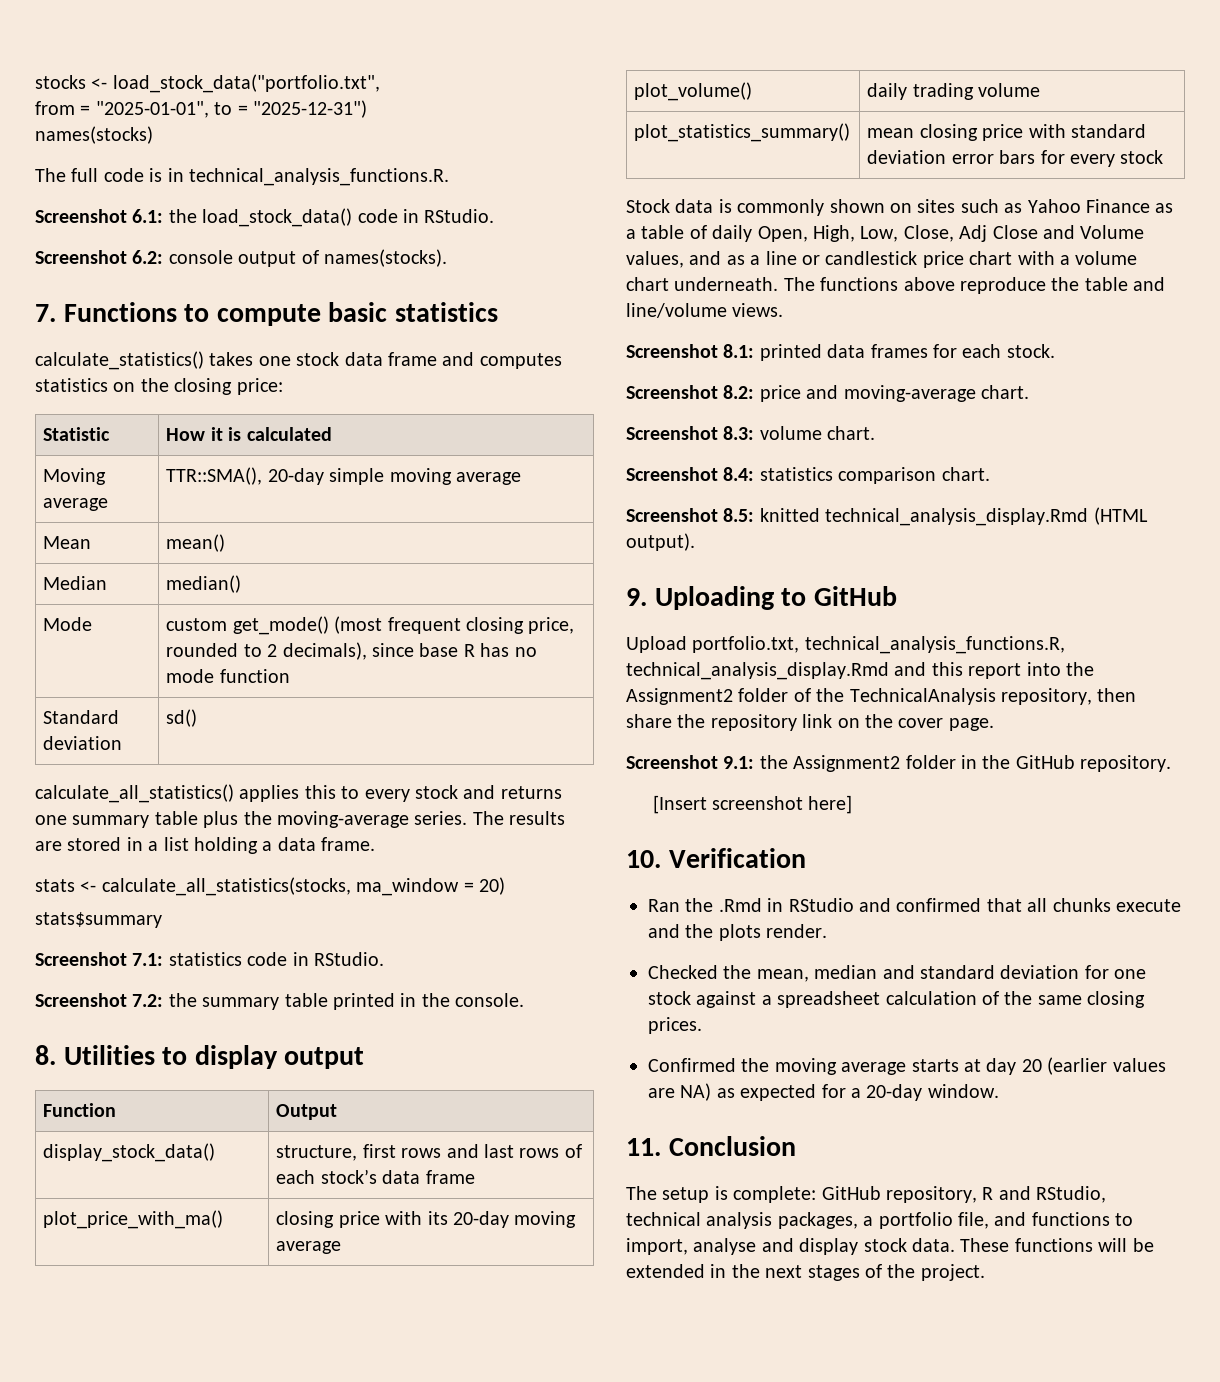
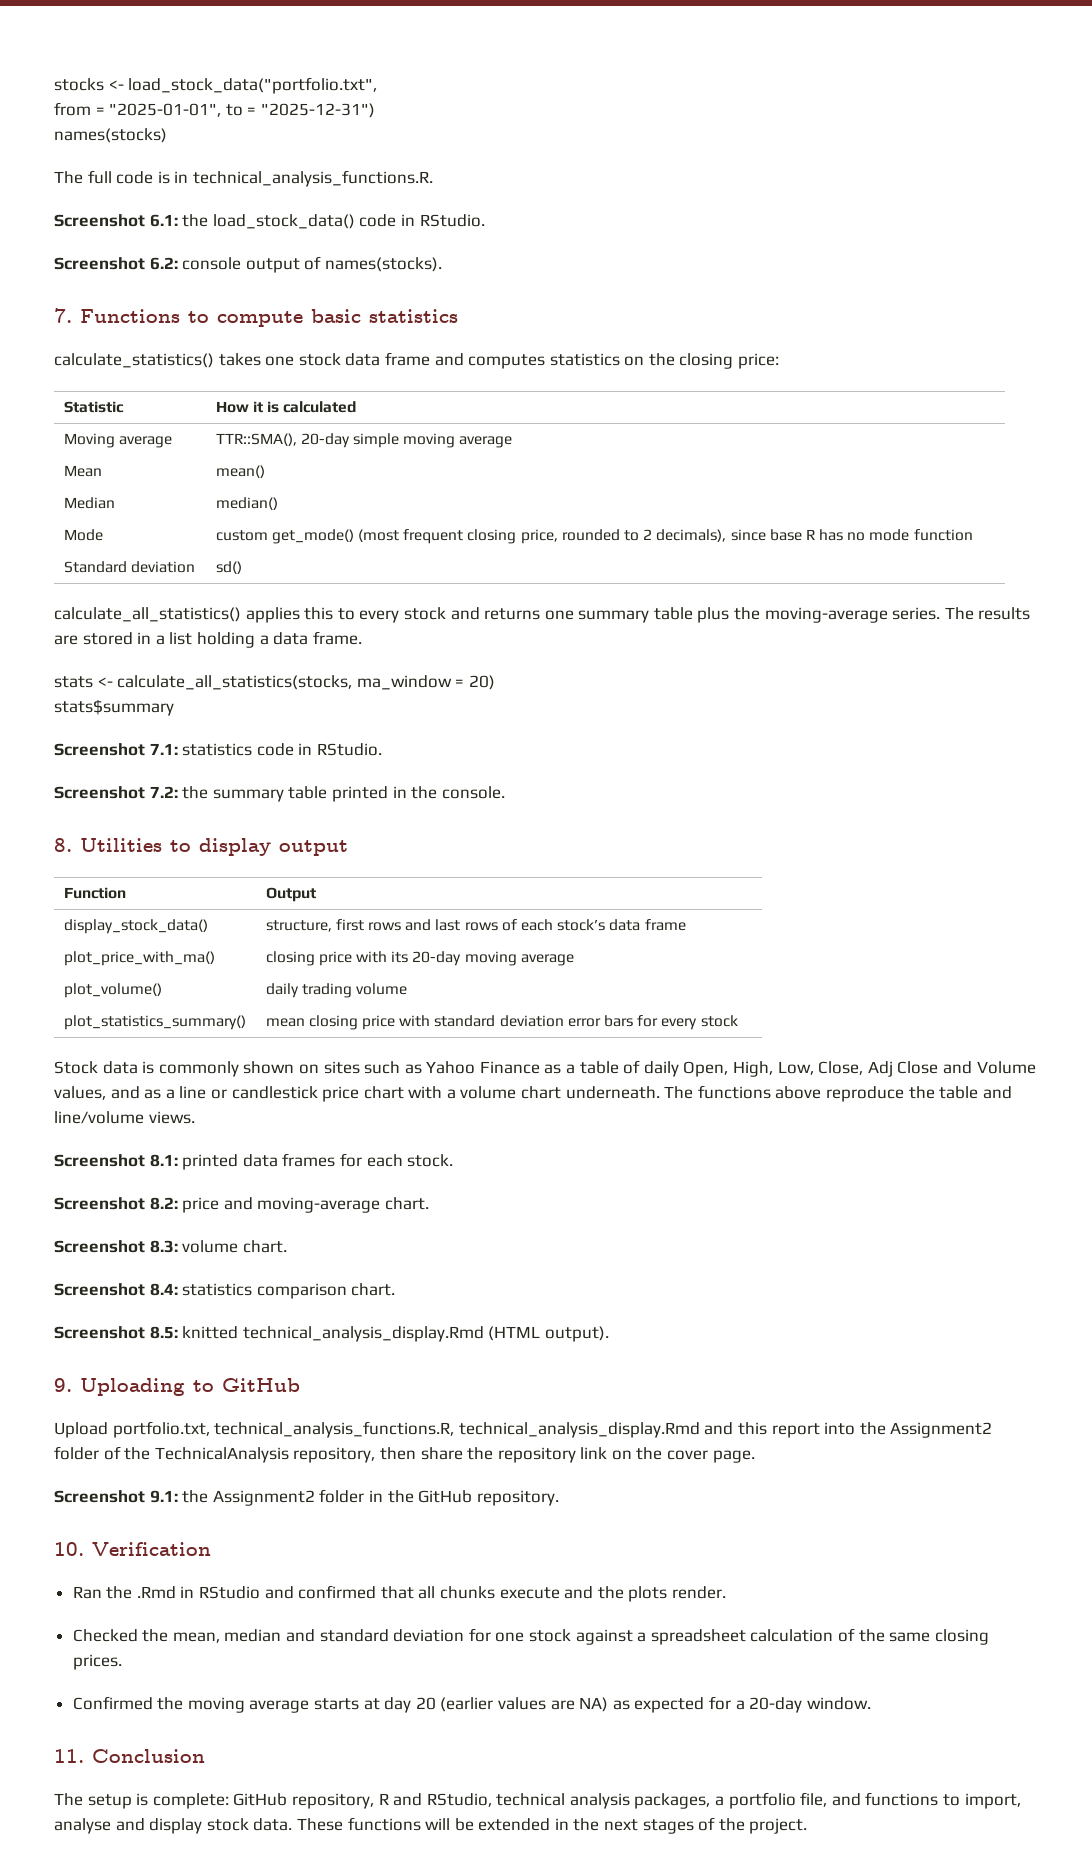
- [Insert screenshot here]

